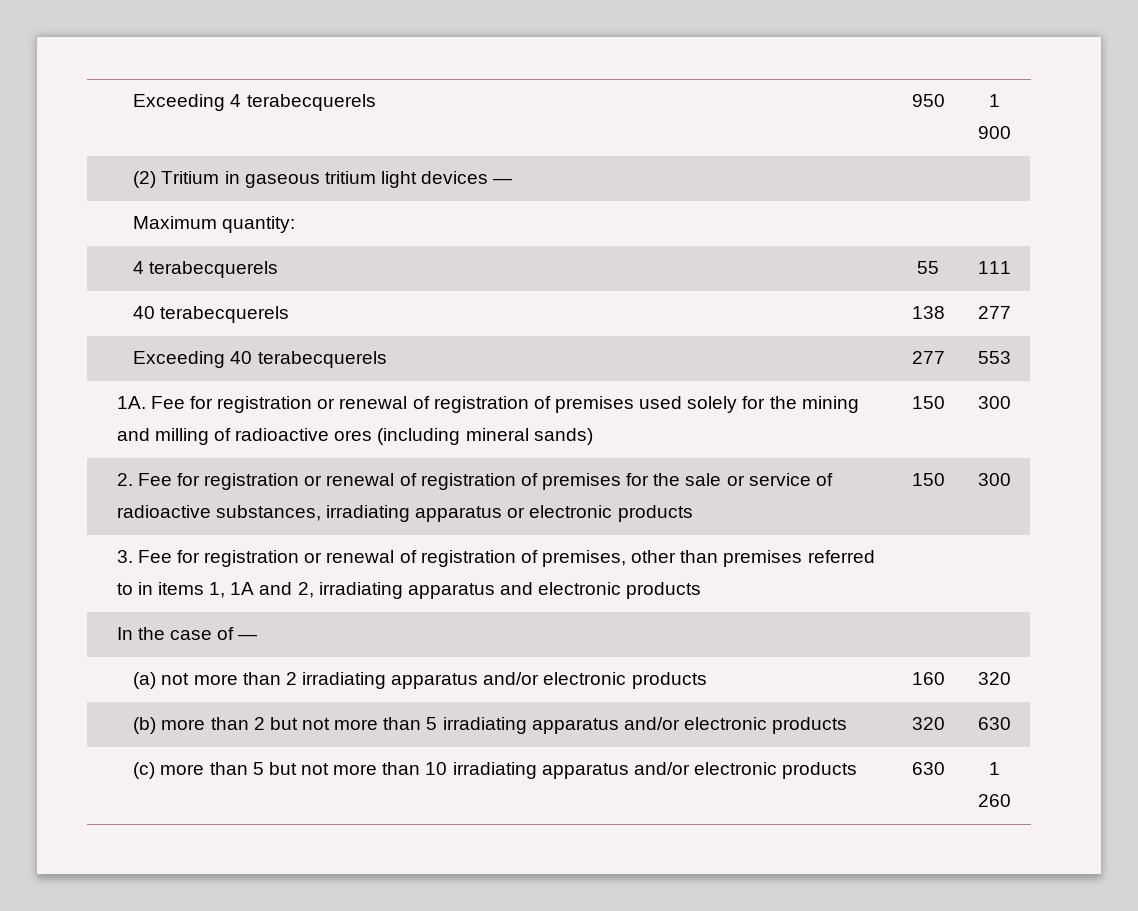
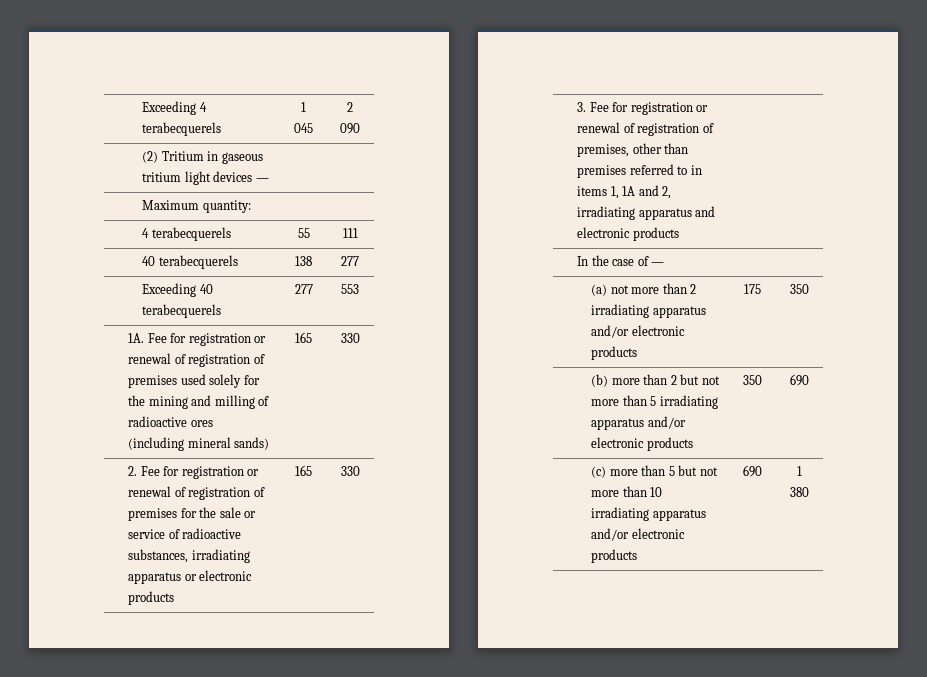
- Exceeding 4 terabecquerels | 950 | 1 900
+ Exceeding 4 terabecquerels | 1 045 | 2 090
- 1A. Fee for registration or renewal of registration of premises used solely for the mining and milling of radioactive ores (including mineral sands) | 150 | 300
+ 1A. Fee for registration or renewal of registration of premises used solely for the mining and milling of radioactive ores (including mineral sands) | 165 | 330
- 2. Fee for registration or renewal of registration of premises for the sale or service of radioactive substances, irradiating apparatus or electronic products | 150 | 300
+ 2. Fee for registration or renewal of registration of premises for the sale or service of radioactive substances, irradiating apparatus or electronic products | 165 | 330
- (a) not more than 2 irradiating apparatus and/or electronic products | 160 | 320
+ (a) not more than 2 irradiating apparatus and/or electronic products | 175 | 350
- (b) more than 2 but not more than 5 irradiating apparatus and/or electronic products | 320 | 630
+ (b) more than 2 but not more than 5 irradiating apparatus and/or electronic products | 350 | 690
- (c) more than 5 but not more than 10 irradiating apparatus and/or electronic products | 630 | 1 260
+ (c) more than 5 but not more than 10 irradiating apparatus and/or electronic products | 690 | 1 380

